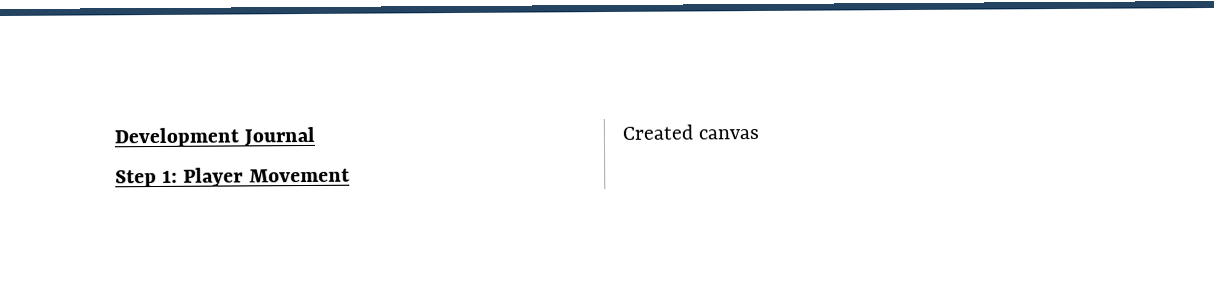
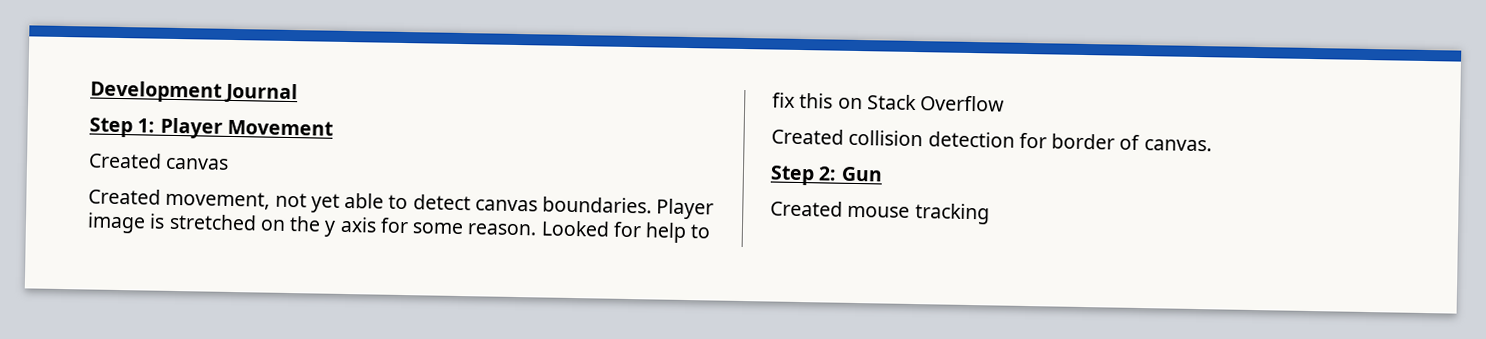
+ Created movement, not yet able to detect canvas boundaries. Player image is stretched on the y axis for some reason. Looked for help to fix this on Stack Overflow
+ Created collision detection for border of canvas.
+ Step 2: Gun
+ Created mouse tracking

